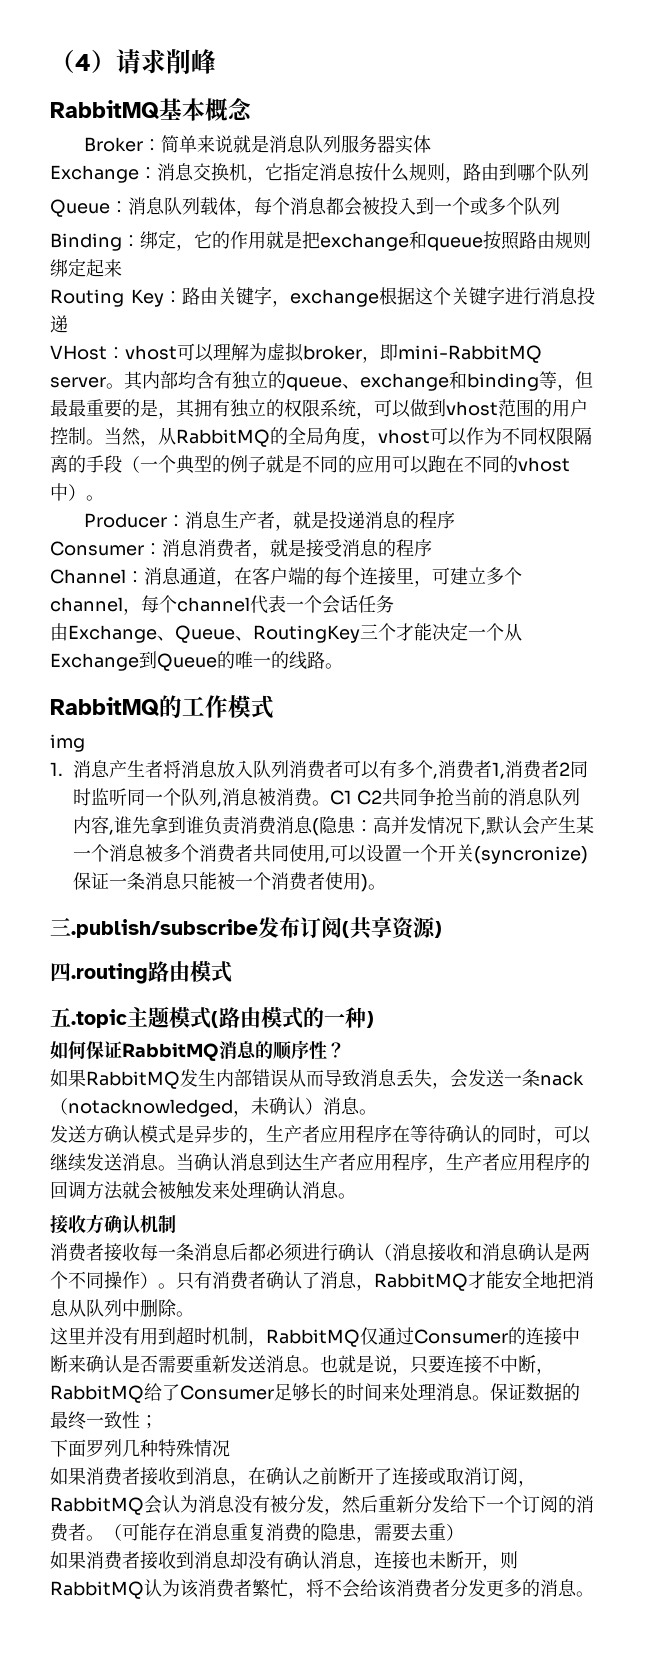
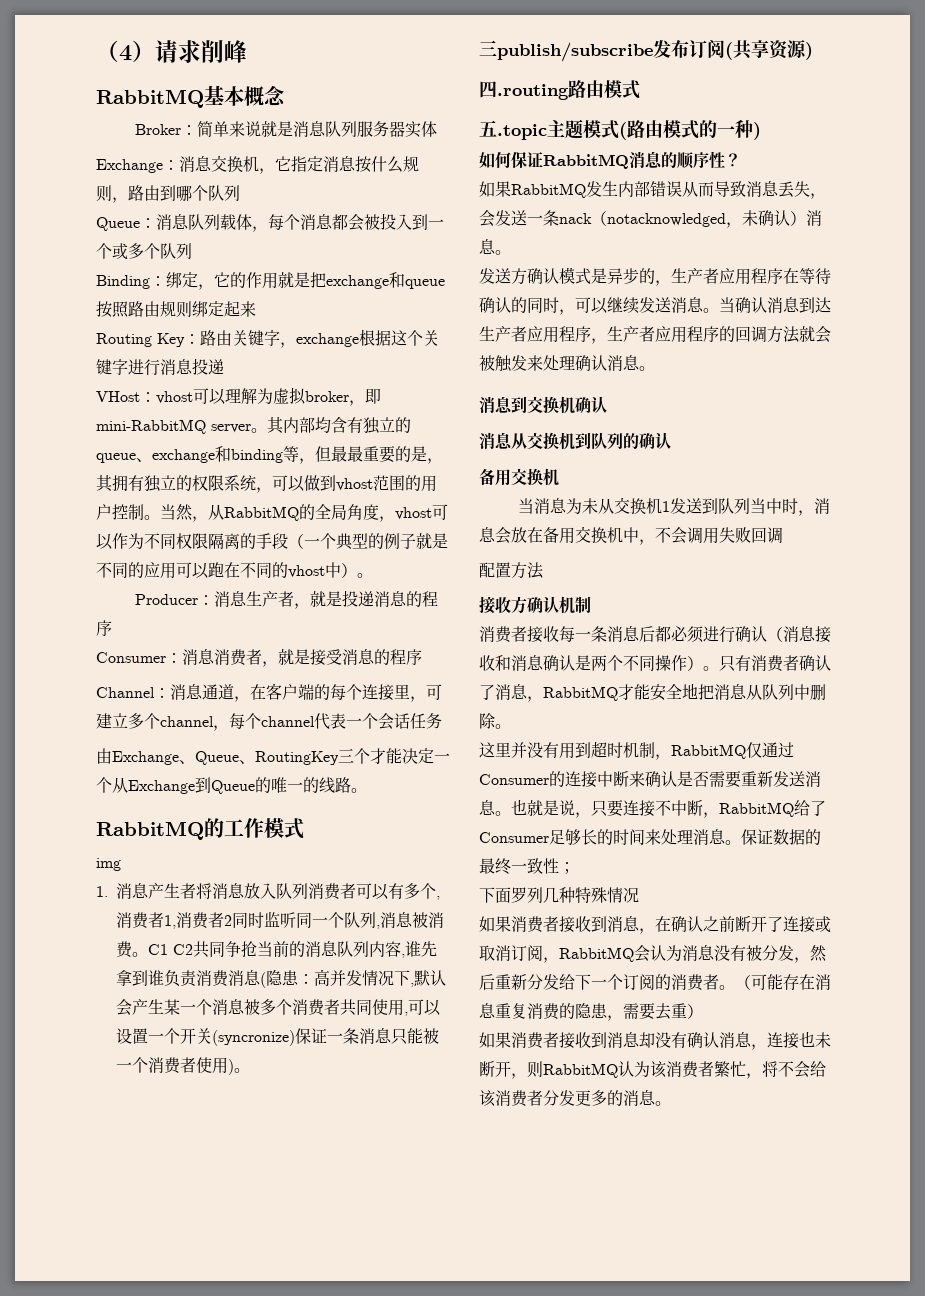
- 三.publish/subscribe发布订阅(共享资源)
+ 三publish/subscribe发布订阅(共享资源)
+ 消息到交换机确认
+ 消息从交换机到队列的确认
+ 备用交换机
+ 当消息为未从交换机1发送到队列当中时，消息会放在备用交换机中，不会调用失败回调
+ 配置方法

